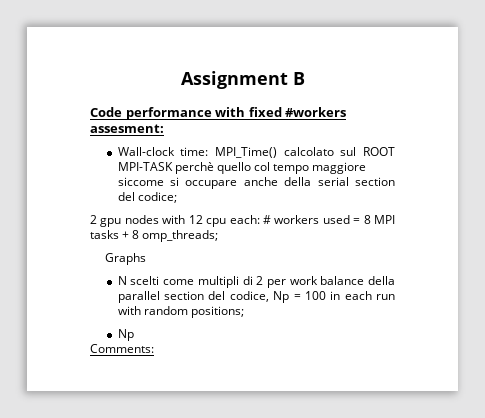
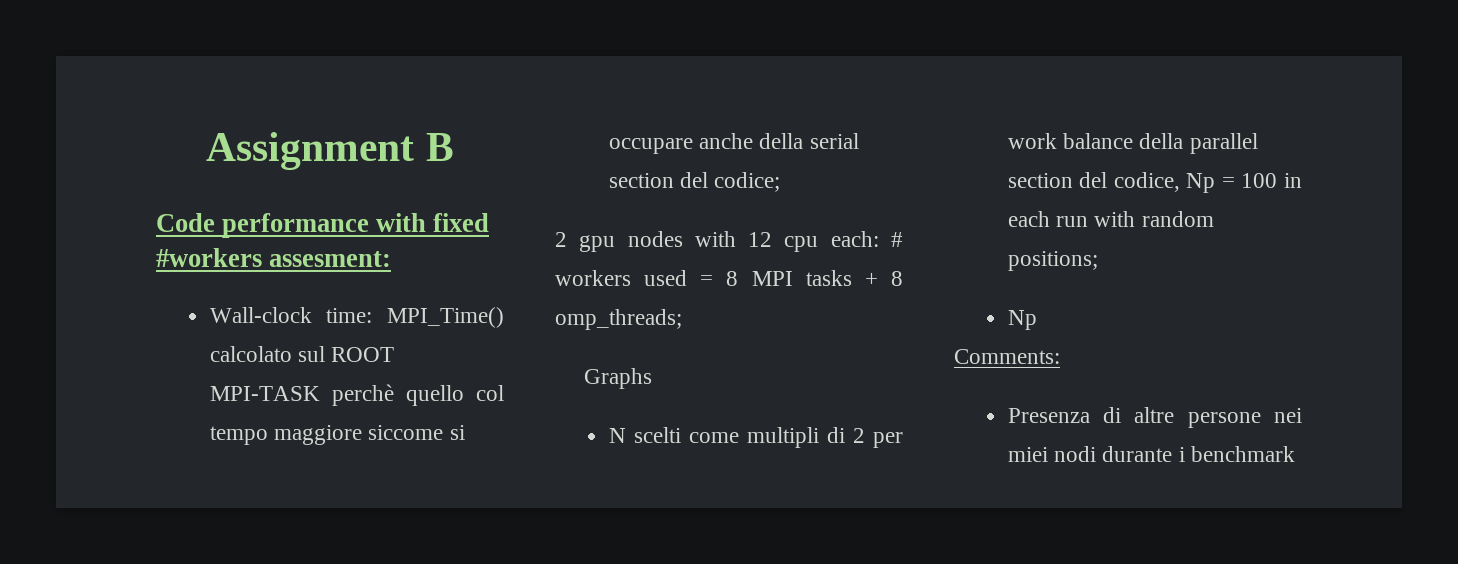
+ Presenza di altre persone nei miei nodi durante i benchmark

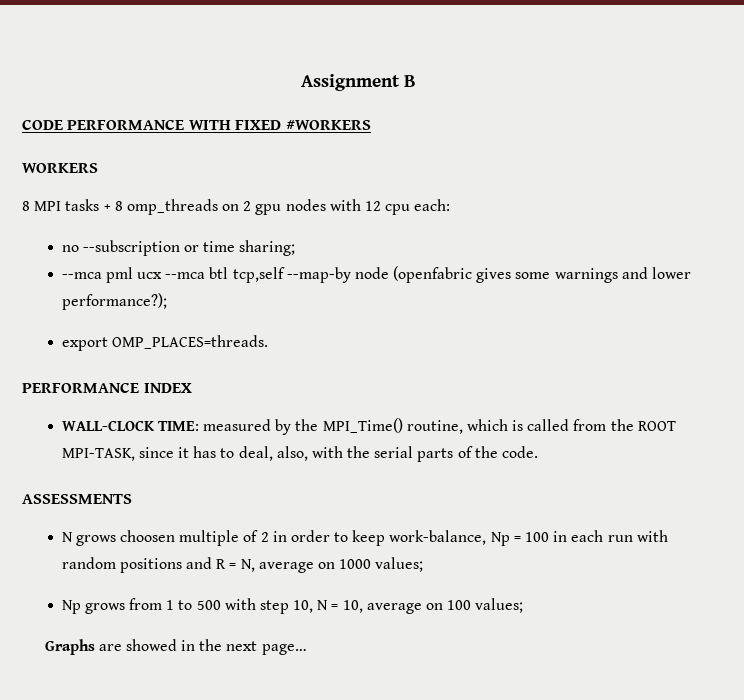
- Code performance with fixed #workers assesment:
- Wall-clock time: MPI_Time() calcolato sul ROOT MPI-TASK perchè quello col tempo maggiore siccome si occupare anche della serial section del codice;
- 2 gpu nodes with 12 cpu each: # workers used = 8 MPI tasks + 8 omp_threads;
- Graphs
- N scelti come multipli di 2 per work balance della parallel section del codice, Np = 100 in each run with random positions;
- Np
- Comments:
- Presenza di altre persone nei miei nodi durante i benchmark
+ CODE PERFORMANCE WITH FIXED #WORKERS
+ WORKERS
+ 8 MPI tasks + 8 omp_threads on 2 gpu nodes with 12 cpu each:
+ no --subscription or time sharing;
+ --mca pml ucx --mca btl tcp,self --map-by node (openfabric gives some warnings and lower performance?);
+ export OMP_PLACES=threads.
+ PERFORMANCE INDEX
+ WALL-CLOCK TIME: measured by the MPI_Time() routine, which is called from the ROOT MPI-TASK, since it has to deal, also, with the serial parts of the code.
+ ASSESSMENTS
+ N grows choosen multiple of 2 in order to keep work-balance, Np = 100 in each run with random positions and R = N, average on 1000 values;
+ Np grows from 1 to 500 with step 10, N = 10, average on 100 values;
+ Graphs are showed in the next page…

